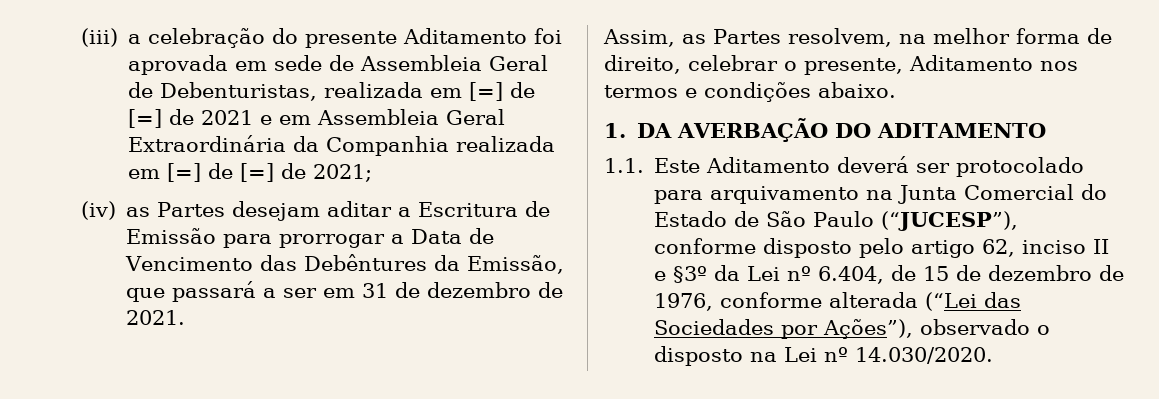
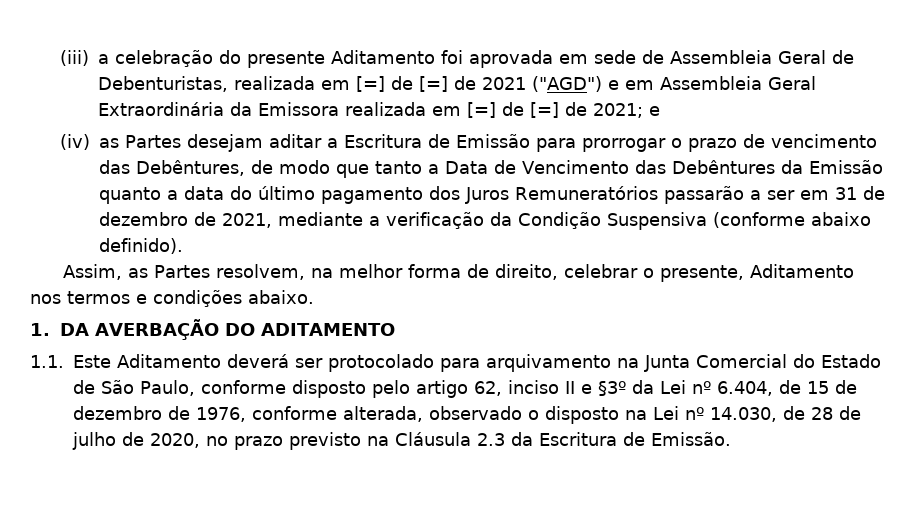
- (iii) a celebração do presente Aditamento foi aprovada em sede de Assembleia Geral de Debenturistas, realizada em [=] de [=] de 2021 e em Assembleia Geral Extraordinária da Companhia realizada em [=] de [=] de 2021;
+ (iii) a celebração do presente Aditamento foi aprovada em sede de Assembleia Geral de Debenturistas, realizada em [=] de [=] de 2021 ("AGD") e em Assembleia Geral Extraordinária da Emissora realizada em [=] de [=] de 2021; e
- (iv) as Partes desejam aditar a Escritura de Emissão para prorrogar a Data de Vencimento das Debêntures da Emissão, que passará a ser em 31 de dezembro de 2021.
+ (iv) as Partes desejam aditar a Escritura de Emissão para prorrogar o prazo de vencimento das Debêntures, de modo que tanto a Data de Vencimento das Debêntures da Emissão quanto a data do último pagamento dos Juros Remuneratórios passarão a ser em 31 de dezembro de 2021, mediante a verificação da Condição Suspensiva (conforme abaixo definido).
- 1.1. Este Aditamento deverá ser protocolado para arquivamento na Junta Comercial do Estado de São Paulo (“JUCESP”), conforme disposto pelo artigo 62, inciso II e §3º da Lei nº 6.404, de 15 de dezembro de 1976, conforme alterada (“Lei das Sociedades por Ações”), observado o disposto na Lei nº 14.030/2020.
+ 1.1. Este Aditamento deverá ser protocolado para arquivamento na Junta Comercial do Estado de São Paulo, conforme disposto pelo artigo 62, inciso II e §3º da Lei nº 6.404, de 15 de dezembro de 1976, conforme alterada, observado o disposto na Lei nº 14.030, de 28 de julho de 2020, no prazo previsto na Cláusula 2.3 da Escritura de Emissão.

